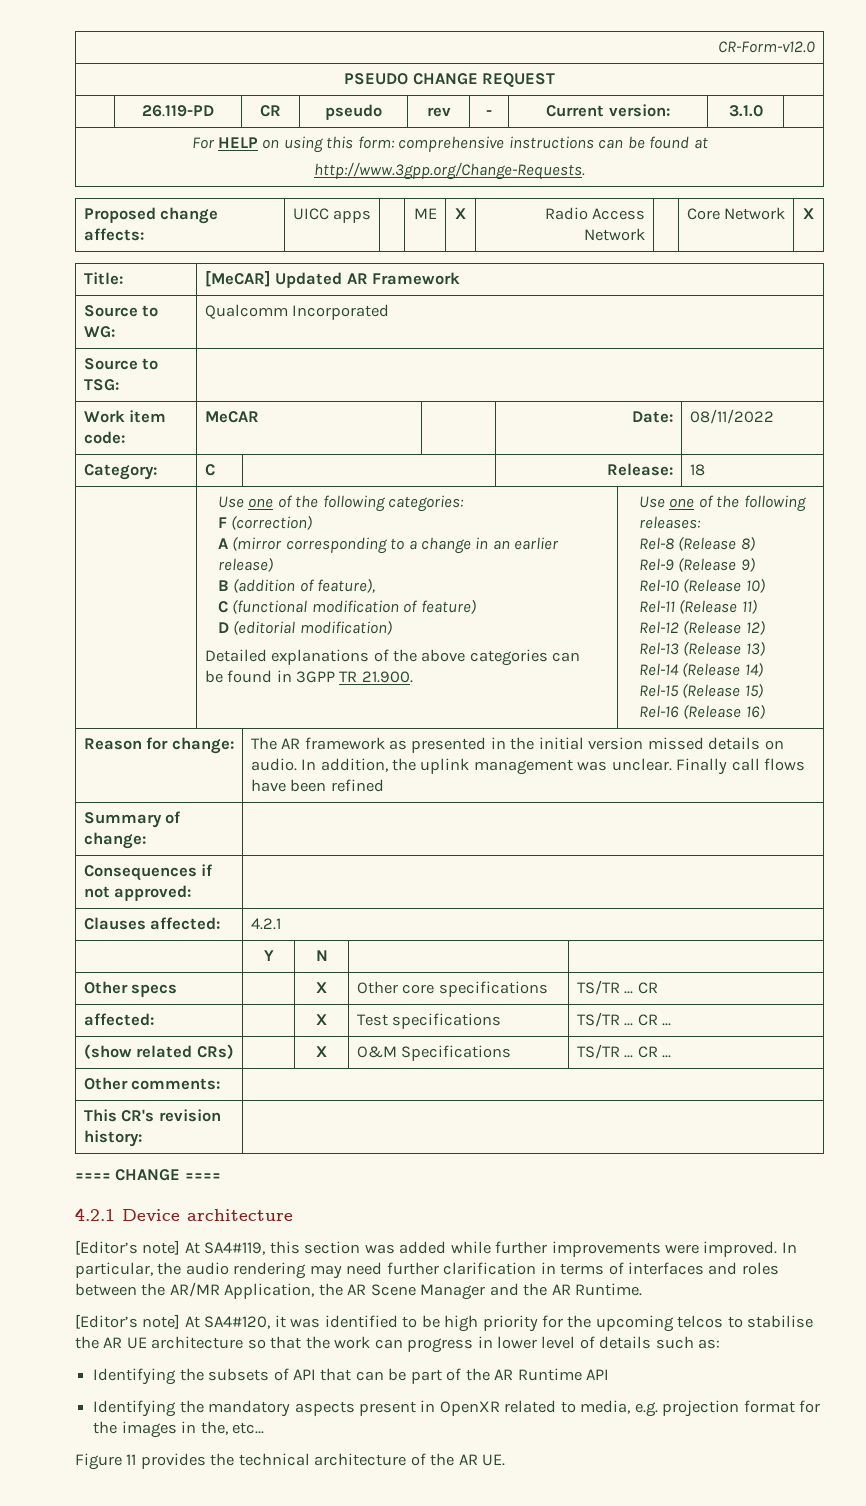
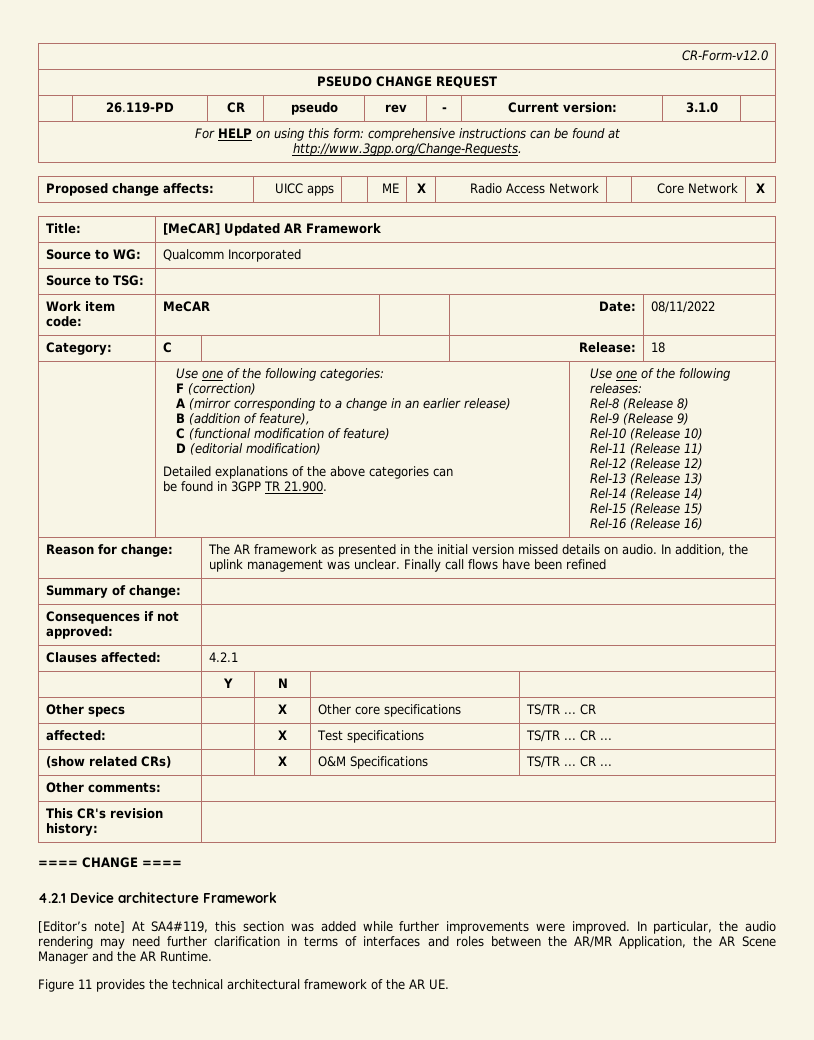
- 4.2.1 Device architecture
+ 4.2.1 Device architecture Framework
- [Editor’s note] At SA4#120, it was identified to be high priority for the upcoming telcos to stabilise the AR UE architecture so that the work can progress in lower level of details such as:
- Identifying the subsets of API that can be part of the AR Runtime API
- Identifying the mandatory aspects present in OpenXR related to media, e.g. projection format for the images in the, etc…
- Figure 11 provides the technical architecture of the AR UE.
+ Figure 11 provides the technical architectural framework of the AR UE.

